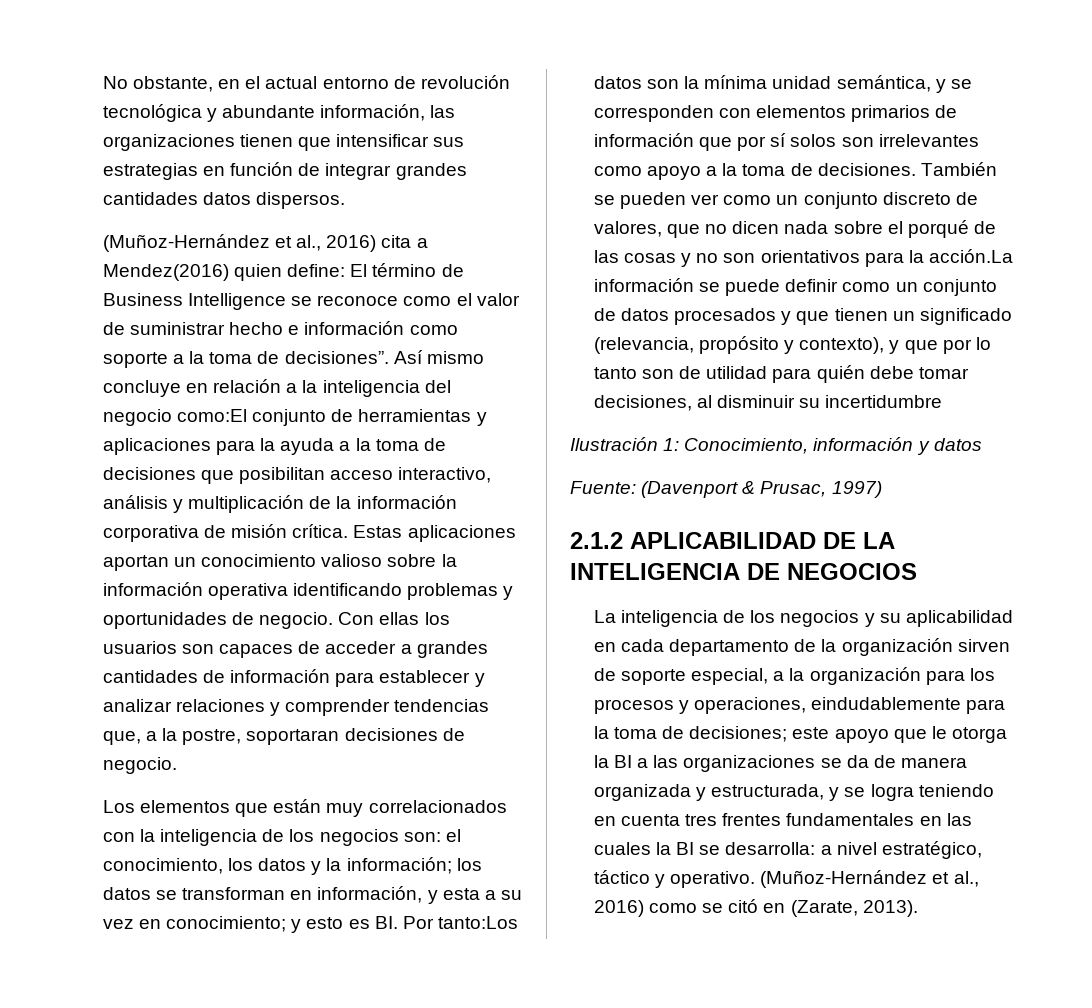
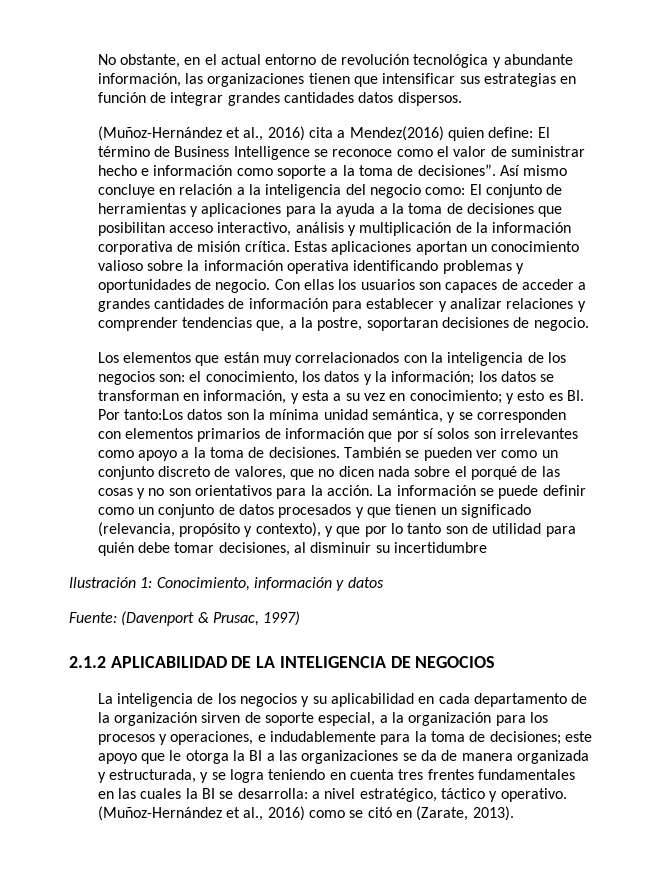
- Así mismo concluye en relación a la inteligencia del negocio como:El conjunto de herramientas y aplicaciones para la ayuda a la toma de decisiones que posibilitan acceso interactivo, análisis y multiplicación de la información corporativa de misión crítica.
+ Así mismo concluye en relación a la inteligencia del negocio como: El conjunto de herramientas y aplicaciones para la ayuda a la toma de decisiones que posibilitan acceso interactivo, análisis y multiplicación de la información corporativa de misión crítica.
- También se pueden ver como un conjunto discreto de valores, que no dicen nada sobre el porqué de las cosas y no son orientativos para la acción.La información se puede definir como un conjunto de datos procesados y que tienen un significado (relevancia, propósito y contexto), y que por lo tanto son de utilidad para quién debe tomar decisiones, al disminuir su incertidumbre
+ También se pueden ver como un conjunto discreto de valores, que no dicen nada sobre el porqué de las cosas y no son orientativos para la acción. La información se puede definir como un conjunto de datos procesados y que tienen un significado (relevancia, propósito y contexto), y que por lo tanto son de utilidad para quién debe tomar decisiones, al disminuir su incertidumbre
- La inteligencia de los negocios y su aplicabilidad en cada departamento de la organización sirven de soporte especial, a la organización para los procesos y operaciones, eindudablemente para la toma de decisiones;
+ La inteligencia de los negocios y su aplicabilidad en cada departamento de la organización sirven de soporte especial, a la organización para los procesos y operaciones, e indudablemente para la toma de decisiones;

